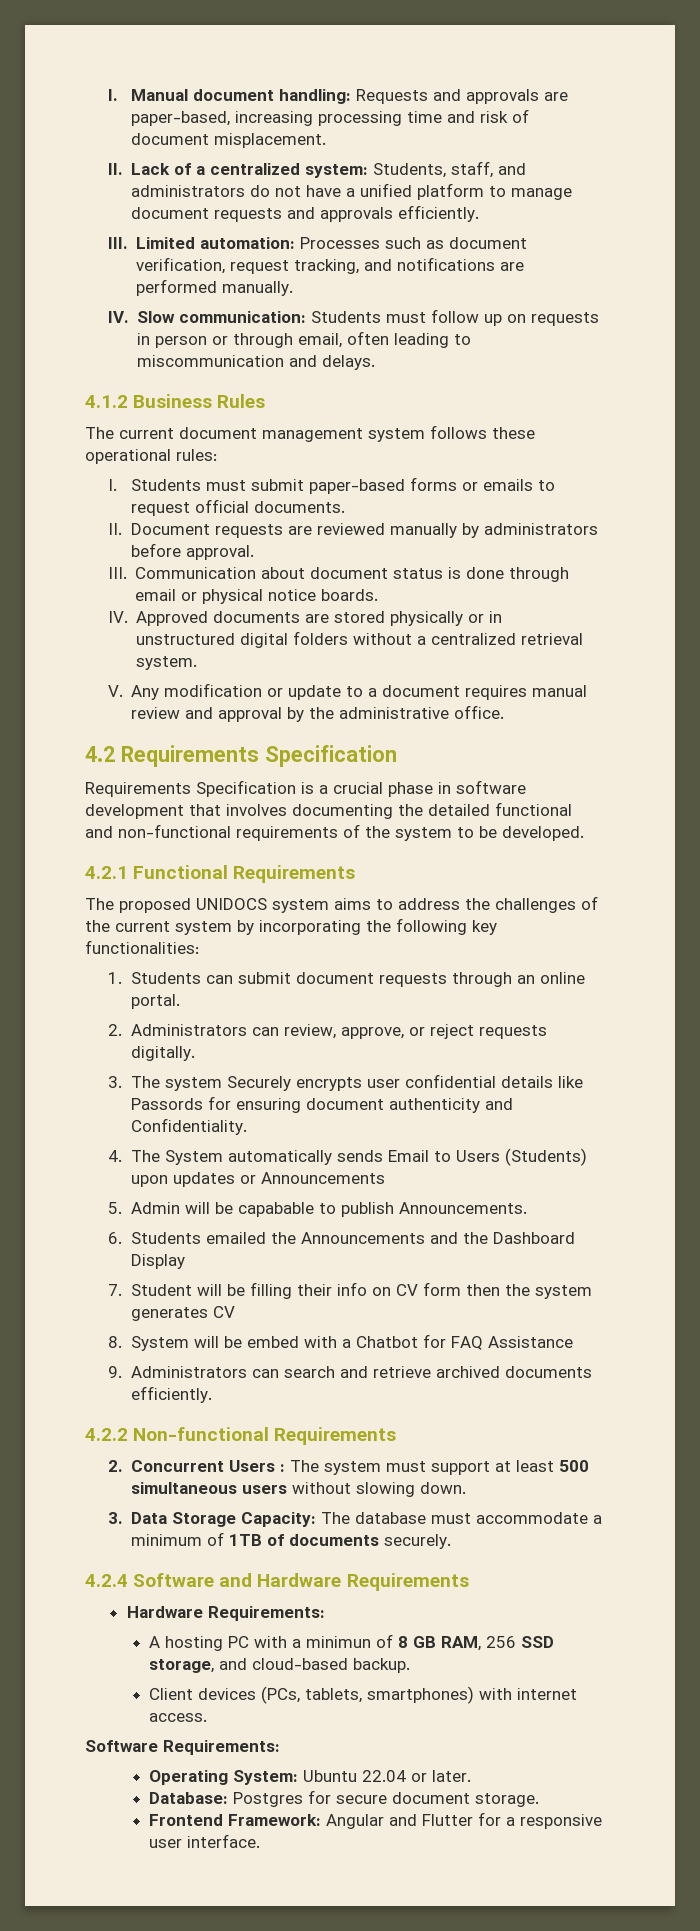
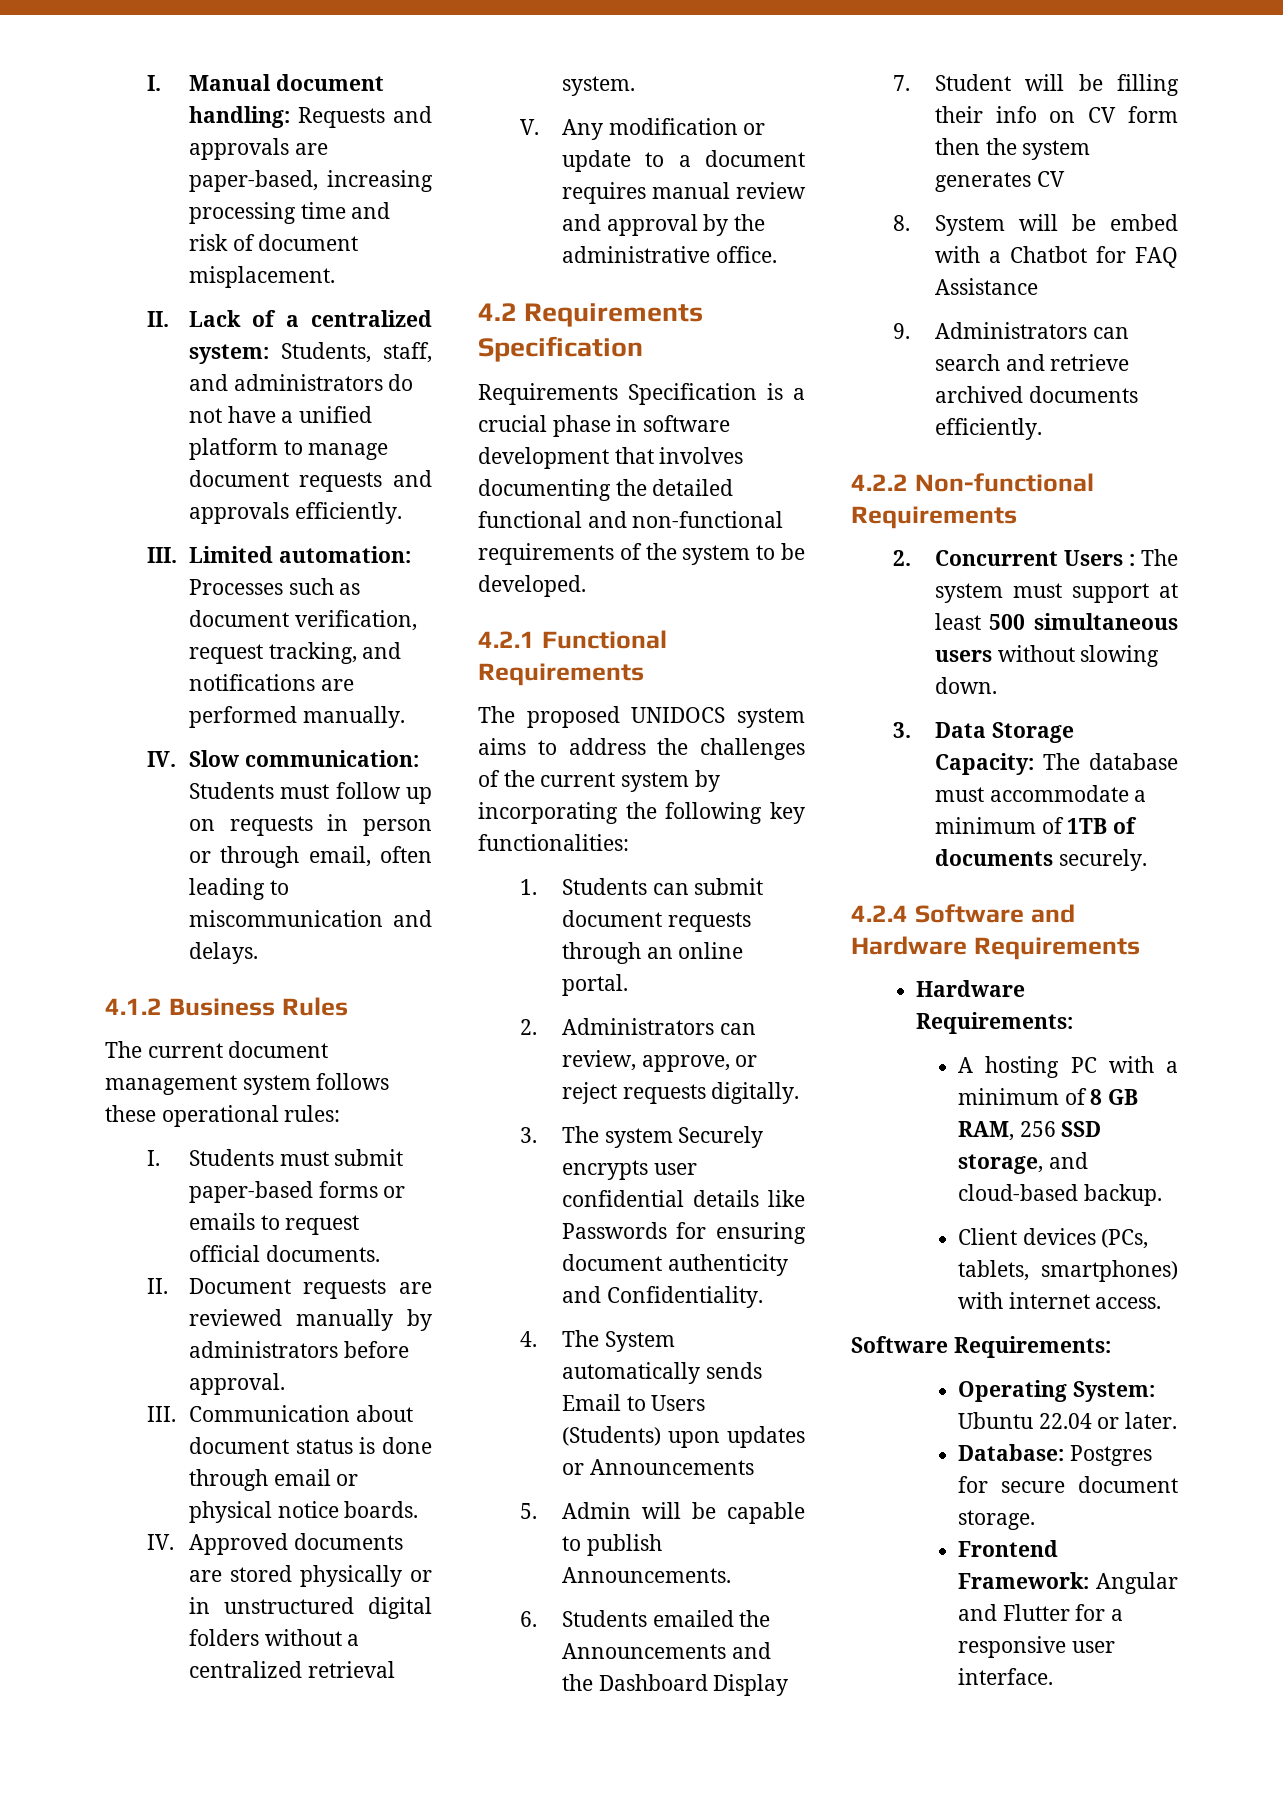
- 3. The system Securely encrypts user confidential details like Passords for ensuring document authenticity and Confidentiality.
+ 3. The system Securely encrypts user confidential details like Passwords for ensuring document authenticity and Confidentiality.
- 5. Admin will be capabable to publish Announcements.
+ 5. Admin will be capable to publish Announcements.
- A hosting PC with a minimun of 8 GB RAM, 256 SSD storage, and cloud-based backup.
+ A hosting PC with a minimum of 8 GB RAM, 256 SSD storage, and cloud-based backup.

